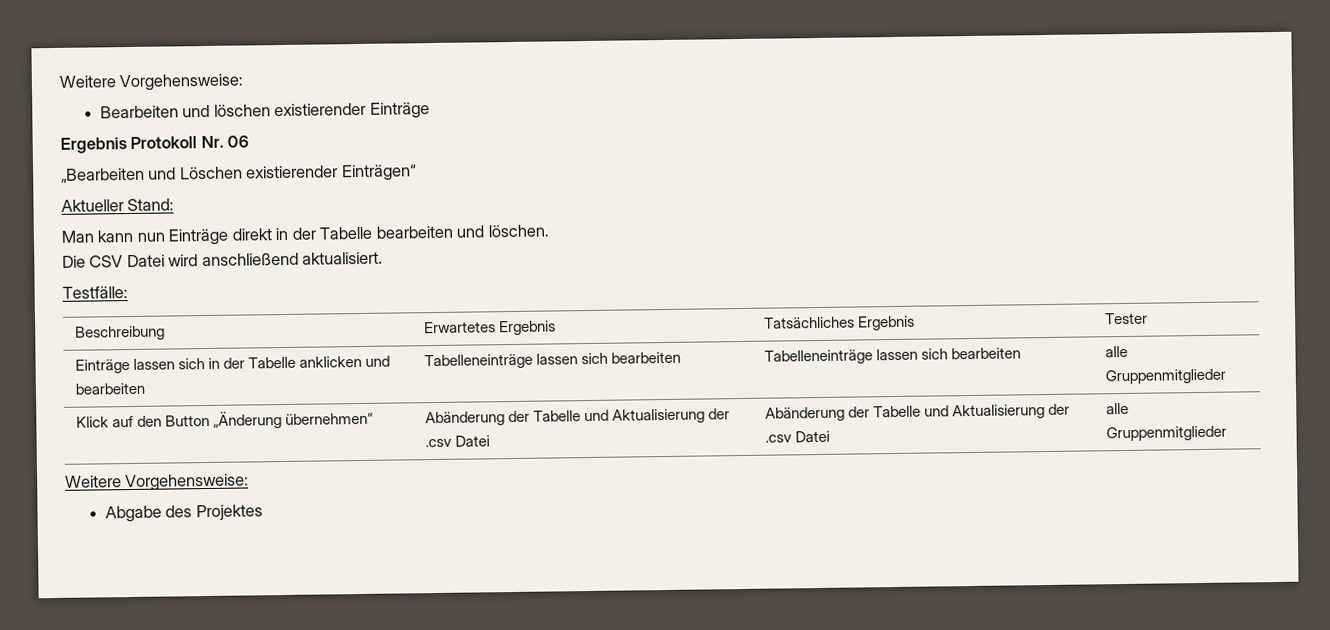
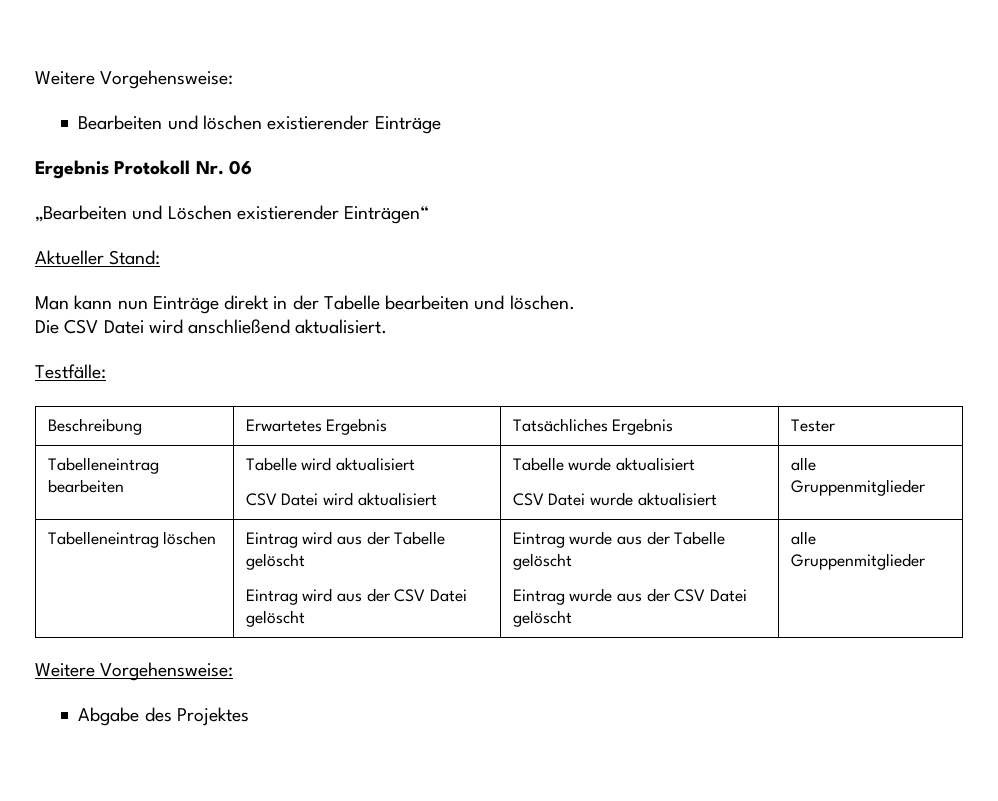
- Einträge lassen sich in der Tabelle anklicken und bearbeiten | Tabelleneinträge lassen sich bearbeiten | Tabelleneinträge lassen sich bearbeiten | alle Gruppenmitglieder
- Klick auf den Button „Änderung übernehmen“ | Abänderung der Tabelle und Aktualisierung der .csv Datei | Abänderung der Tabelle und Aktualisierung der .csv Datei | alle Gruppenmitglieder
+ Tabelleneintrag bearbeiten | Tabelle wird aktualisiert
+ CSV Datei wird aktualisiert | Tabelle wurde aktualisiert
+ CSV Datei wurde aktualisiert | alle Gruppenmitglieder
+ Tabelleneintrag löschen | Eintrag wird aus der Tabelle gelöscht
+ Eintrag wird aus der CSV Datei gelöscht | Eintrag wurde aus der Tabelle gelöscht
+ Eintrag wurde aus der CSV Datei gelöscht | alle Gruppenmitglieder

